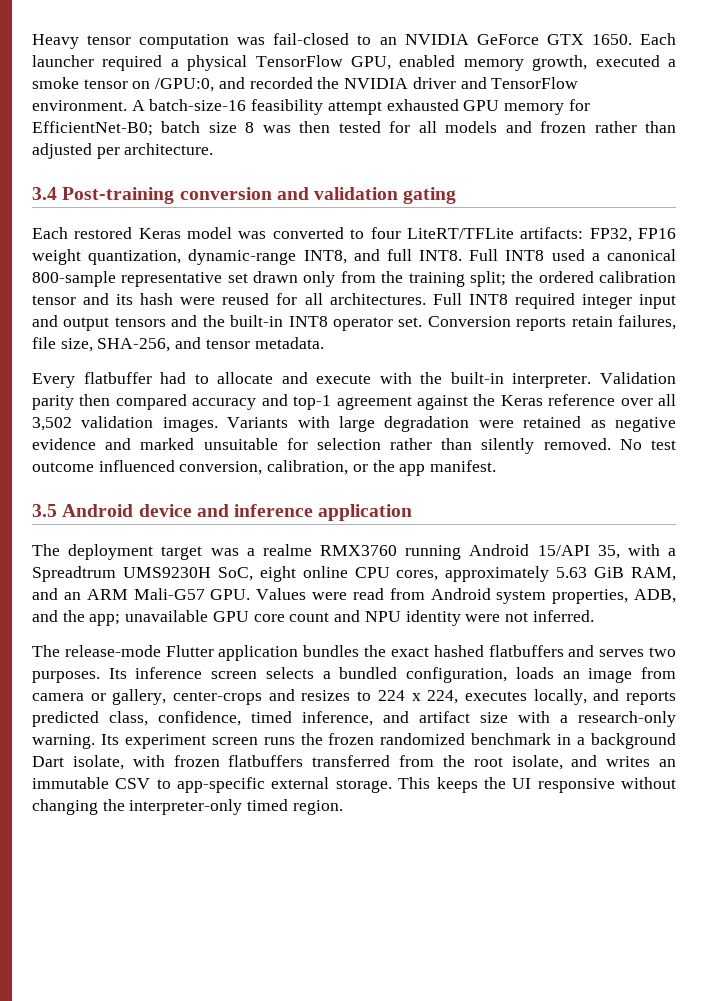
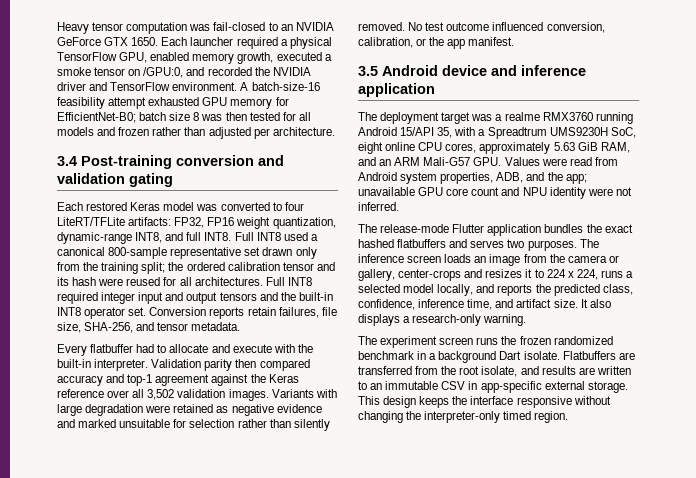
- Its inference screen selects a bundled configuration, loads an image from camera or gallery, center-crops and resizes to 224 x 224, executes locally, and reports predicted class, confidence, timed inference, and artifact size with a research-only warning. Its experiment screen runs the frozen randomized benchmark in a background Dart isolate, with frozen flatbuffers transferred from the root isolate, and writes an immutable CSV to app-specific external storage.
+ The inference screen loads an image from the camera or gallery, center-crops and resizes it to 224 x 224, runs a selected model locally, and reports the predicted class, confidence, inference time, and artifact size. It also displays a research-only warning.
+ The experiment screen runs the frozen randomized benchmark in a background Dart isolate. Flatbuffers are transferred from the root isolate, and results are written to an immutable CSV in app-specific external storage.
- This keeps the UI responsive without changing the interpreter-only timed region.
+ This design keeps the interface responsive without changing the interpreter-only timed region.

